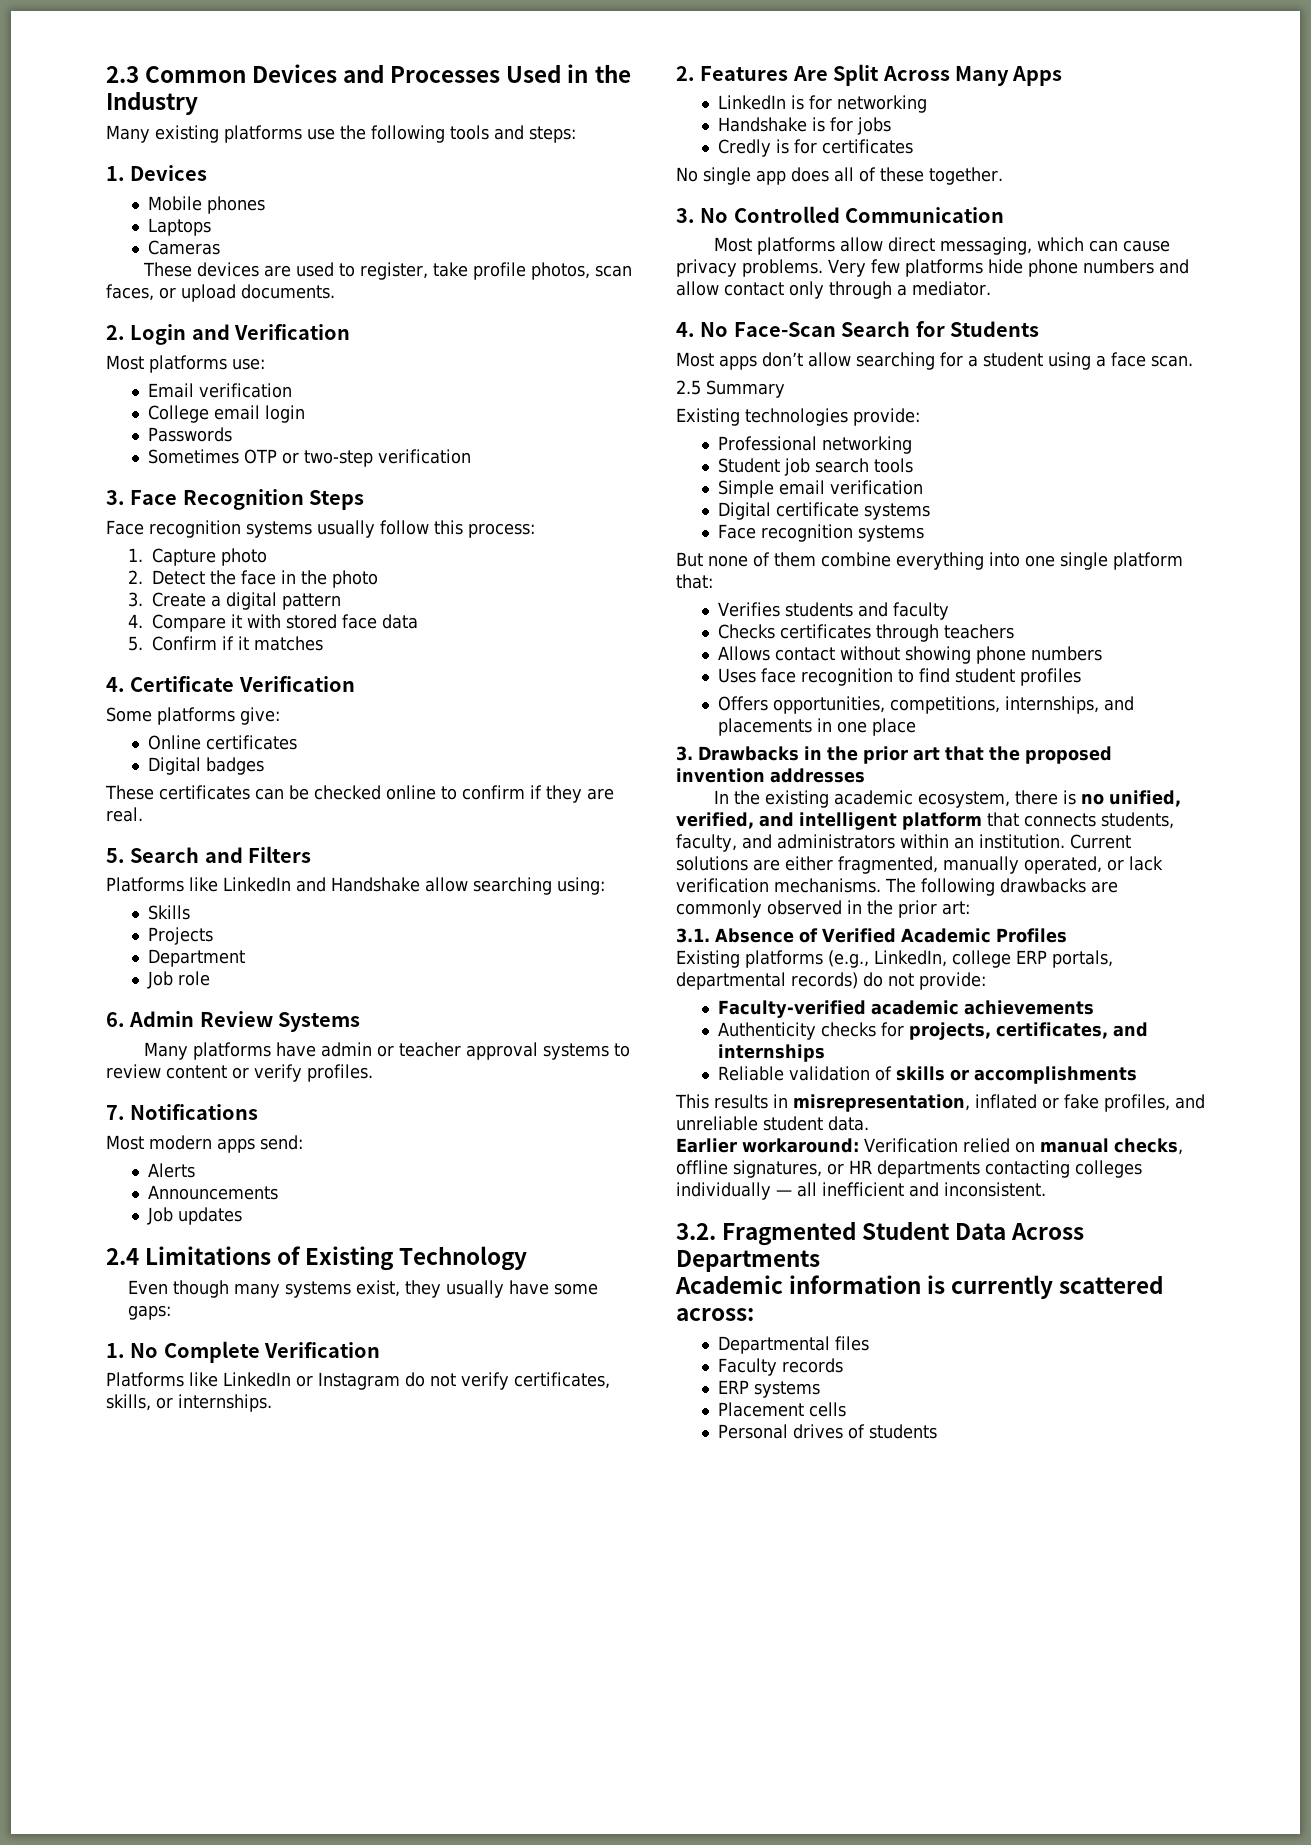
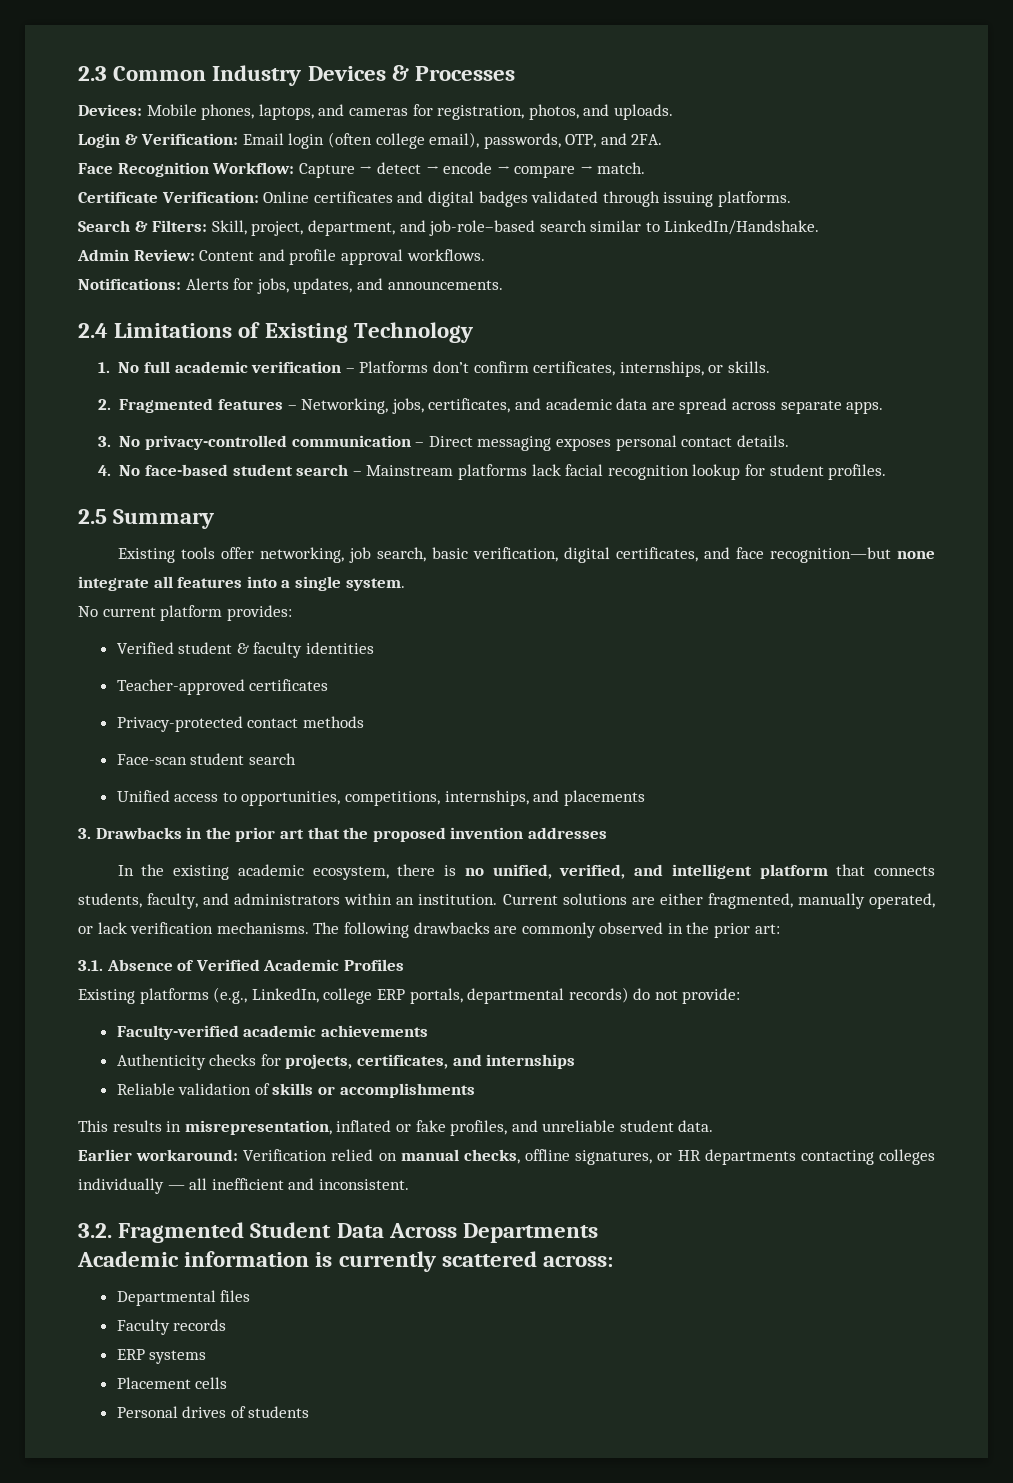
- 2.3 Common Devices and Processes Used in the Industry
- Many existing platforms use the following tools and steps:
- 1. Devices
- Mobile phones
- Laptops
- Cameras
- These devices are used to register, take profile photos, scan faces, or upload documents.
- 2. Login and Verification
- Most platforms use:
- Email verification
- College email login
- Passwords
- Sometimes OTP or two-step verification
- 3. Face Recognition Steps
- Face recognition systems usually follow this process:
- 1. Capture photo
- 2. Detect the face in the photo
- 3. Create a digital pattern
- 4. Compare it with stored face data
- 5. Confirm if it matches
- 4. Certificate Verification
- Some platforms give:
- Online certificates
- Digital badges
- These certificates can be checked online to confirm if they are real.
- 5. Search and Filters
- Platforms like LinkedIn and Handshake allow searching using:
- Skills
- Projects
- Department
- Job role
- 6. Admin Review Systems
- Many platforms have admin or teacher approval systems to review content or verify profiles.
- 7. Notifications
- Most modern apps send:
- Alerts
- Announcements
- Job updates
+ 2.3 Common Industry Devices & Processes
+ Devices: Mobile phones, laptops, and cameras for registration, photos, and uploads.
+ Login & Verification: Email login (often college email), passwords, OTP, and 2FA.
+ Face Recognition Workflow: Capture → detect → encode → compare → match.
+ Certificate Verification: Online certificates and digital badges validated through issuing platforms.
+ Search & Filters: Skill, project, department, and job-role–based search similar to LinkedIn/Handshake.
+ Admin Review: Content and profile approval workflows.
+ Notifications: Alerts for jobs, updates, and announcements.
- Even though many systems exist, they usually have some gaps:
- 1. No Complete Verification
- Platforms like LinkedIn or Instagram do not verify certificates, skills, or internships.
- 2. Features Are Split Across Many Apps
- LinkedIn is for networking
- Handshake is for jobs
- Credly is for certificates
- No single app does all of these together.
- 3. No Controlled Communication
- Most platforms allow direct messaging, which can cause privacy problems. Very few platforms hide phone numbers and allow contact only through a mediator.
- 4. No Face-Scan Search for Students
- Most apps don’t allow searching for a student using a face scan.
+ 1. No full academic verification – Platforms don’t confirm certificates, internships, or skills.
+ 2. Fragmented features – Networking, jobs, certificates, and academic data are spread across separate apps.
+ 3. No privacy-controlled communication – Direct messaging exposes personal contact details.
+ 4. No face-based student search – Mainstream platforms lack facial recognition lookup for student profiles.
  2.5 Summary
- Existing technologies provide:
- Professional networking
- Student job search tools
- Simple email verification
- Digital certificate systems
- Face recognition systems
- But none of them combine everything into one single platform that:
- Verifies students and faculty
- Checks certificates through teachers
- Allows contact without showing phone numbers
- Uses face recognition to find student profiles
- Offers opportunities, competitions, internships, and placements in one place
+ Existing tools offer networking, job search, basic verification, digital certificates, and face recognition—but none integrate all features into a single system.
+ No current platform provides:
+ Verified student & faculty identities
+ Teacher-approved certificates
+ Privacy-protected contact methods
+ Face-scan student search
+ Unified access to opportunities, competitions, internships, and placements

